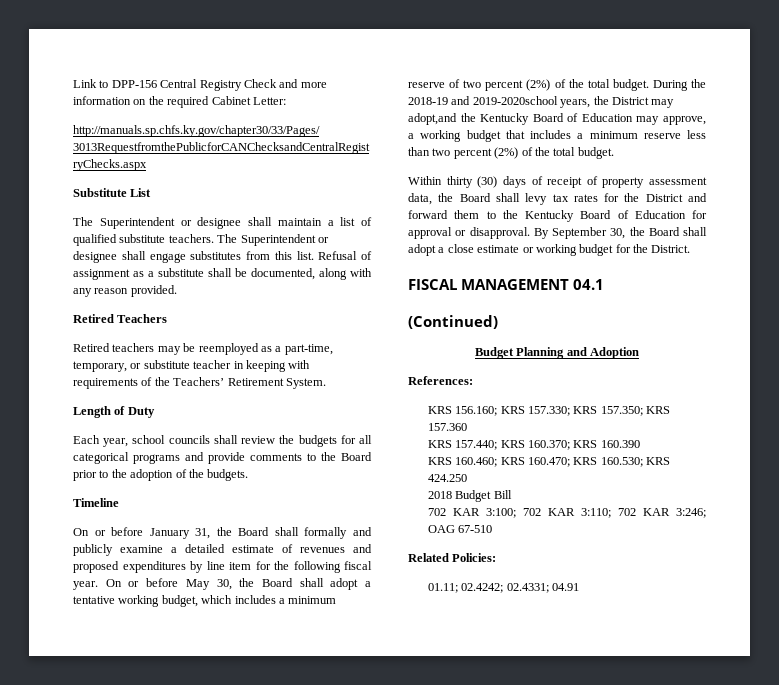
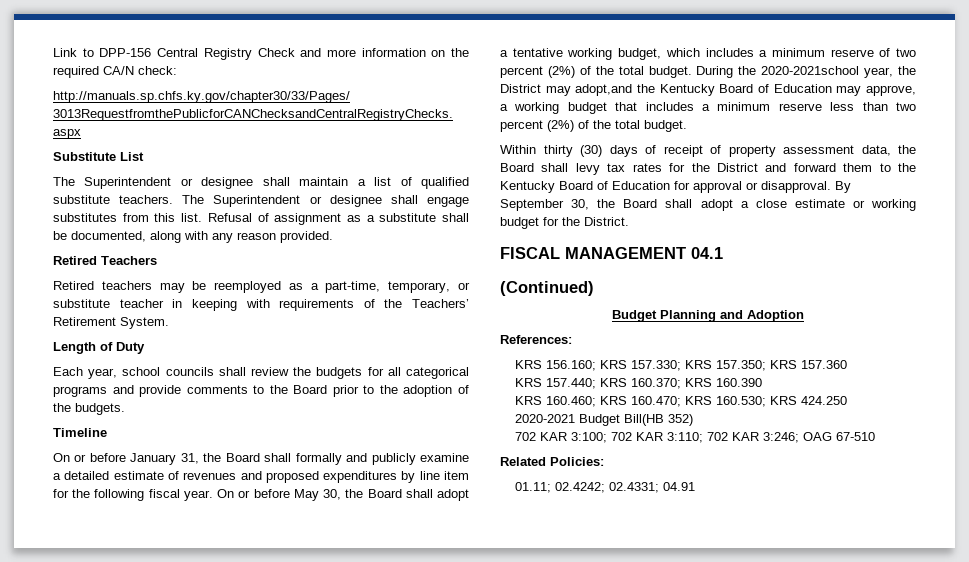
- Link to DPP-156 Central Registry Check and more information on the required Cabinet Letter:
+ Link to DPP-156 Central Registry Check and more information on the required CA/N check:
- During the 2018-19 and 2019-2020school years, the District may adopt,and the Kentucky Board of Education may approve, a working budget that includes a minimum reserve less than two percent (2%) of the total budget.
+ During the 2020-2021school year, the District may adopt,and the Kentucky Board of Education may approve, a working budget that includes a minimum reserve less than two percent (2%) of the total budget.
- 2018 Budget Bill
+ 2020-2021 Budget Bill(HB 352)

